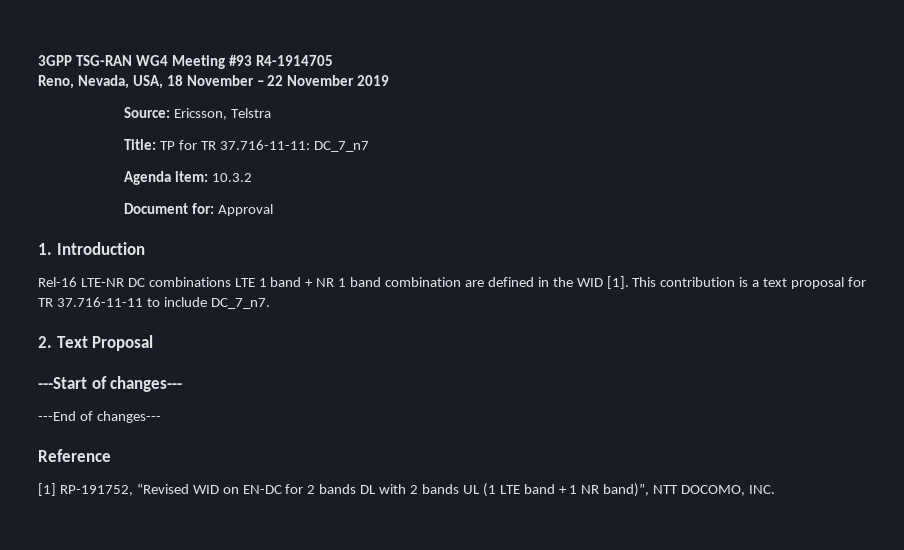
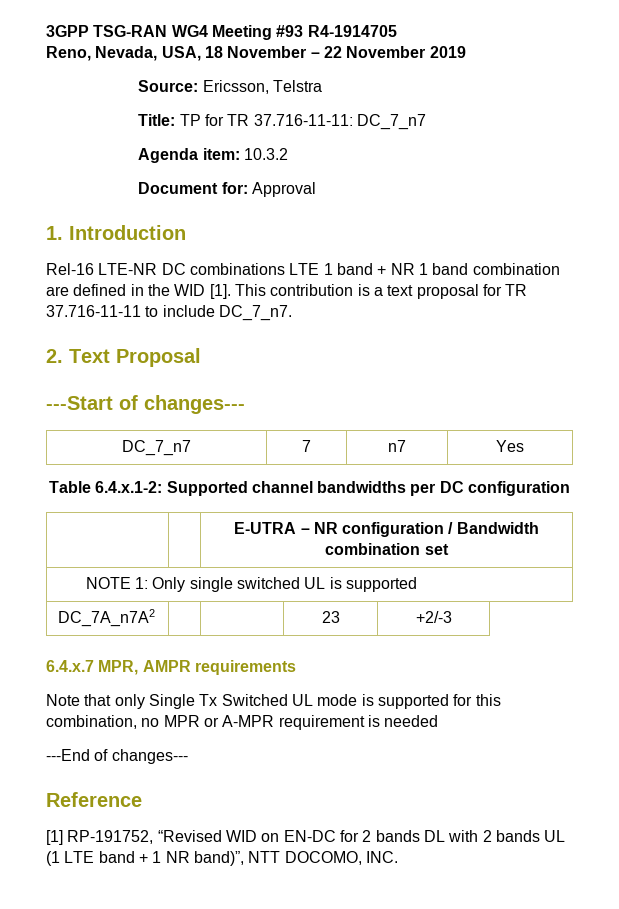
+ DC_7_n7 | 7 | n7 | Yes
+ Table 6.4.x.1-2: Supported channel bandwidths per DC configuration
+ | | E-UTRA – NR configuration / Bandwidth combination set
+ NOTE 1: Only single switched UL is supported
+ DC_7A_n7A2 | | | 23 | +2/-3
+ 6.4.x.7 MPR, AMPR requirements
+ Note that only Single Tx Switched UL mode is supported for this combination, no MPR or A-MPR requirement is needed

